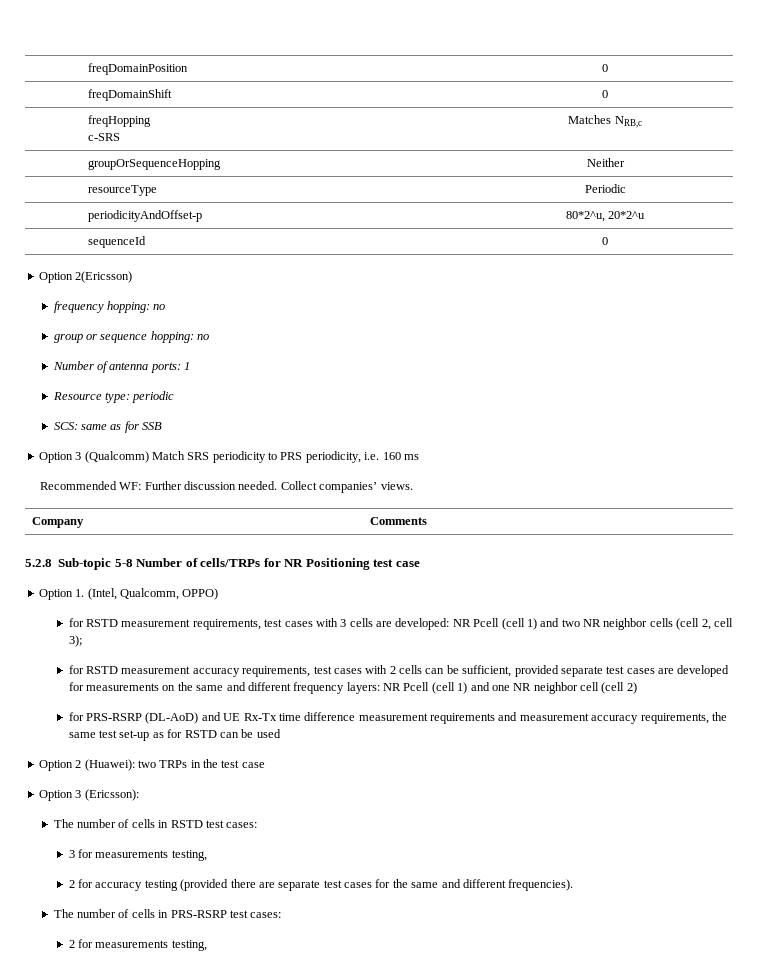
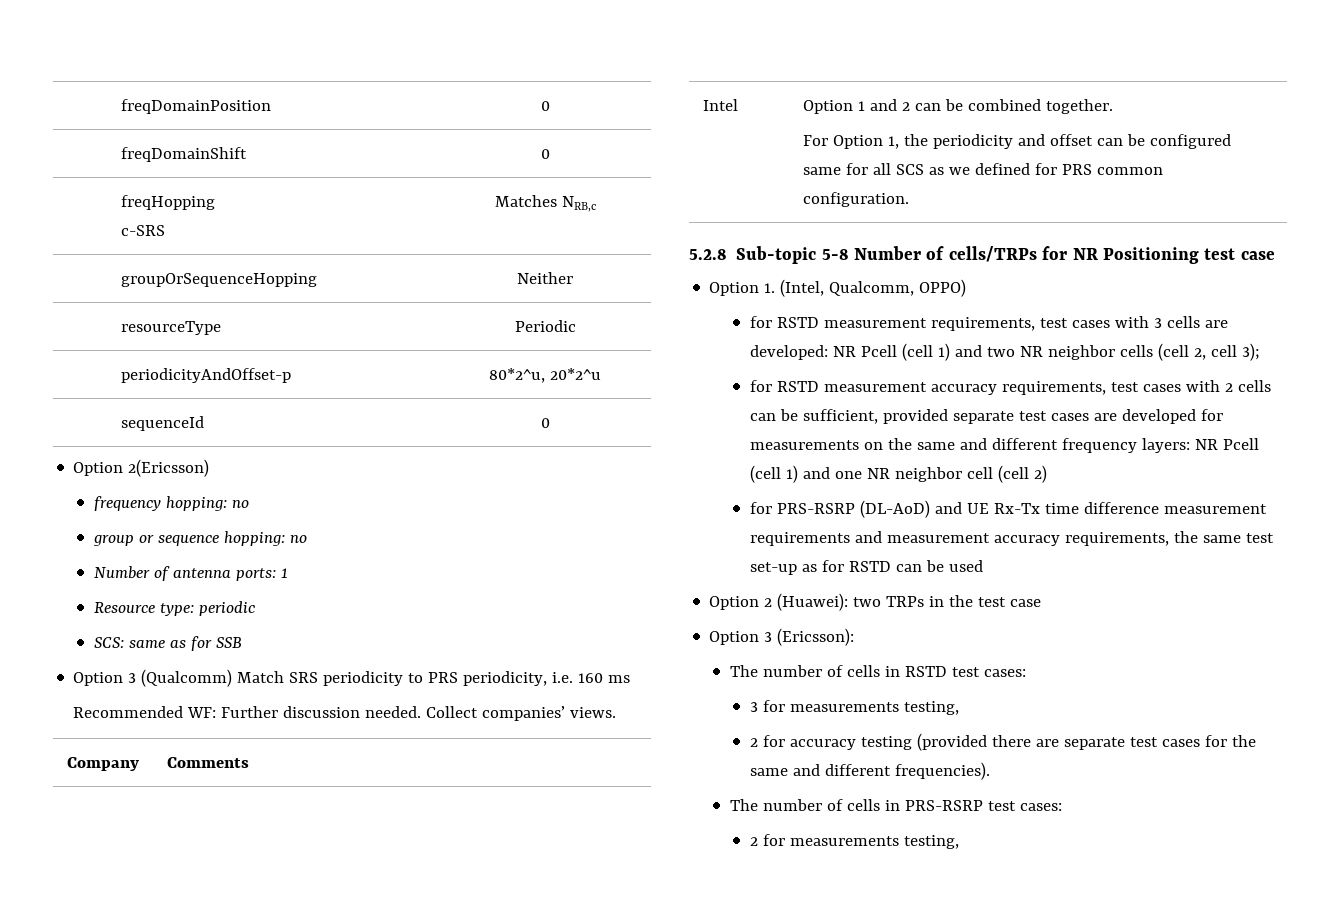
+ Intel | Option 1 and 2 can be combined together.
+ For Option 1, the periodicity and offset can be configured same for all SCS as we defined for PRS common configuration.

